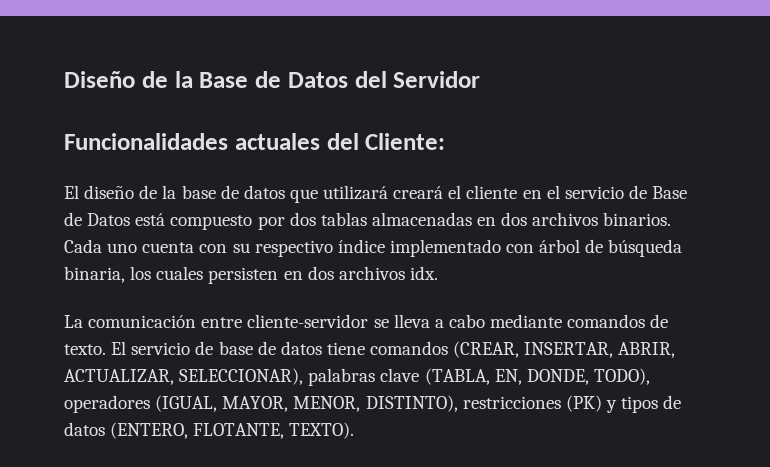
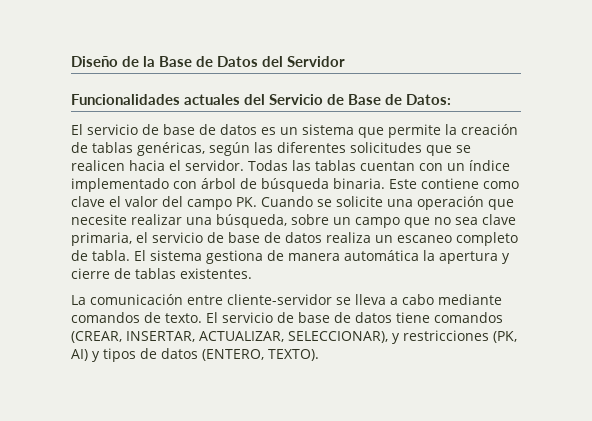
- Funcionalidades actuales del Cliente:
- El diseño de la base de datos que utilizará creará el cliente en el servicio de Base de Datos está compuesto por dos tablas almacenadas en dos archivos binarios. Cada uno cuenta con su respectivo índice implementado con árbol de búsqueda binaria, los cuales persisten en dos archivos idx.
+ Funcionalidades actuales del Servicio de Base de Datos:
+ El servicio de base de datos es un sistema que permite la creación de tablas genéricas, según las diferentes solicitudes que se realicen hacia el servidor. Todas las tablas cuentan con un índice implementado con árbol de búsqueda binaria. Este contiene como clave el valor del campo PK. Cuando se solicite una operación que necesite realizar una búsqueda, sobre un campo que no sea clave primaria, el servicio de base de datos realiza un escaneo completo de tabla. El sistema gestiona de manera automática la apertura y cierre de tablas existentes.
- El servicio de base de datos tiene comandos (CREAR, INSERTAR, ABRIR, ACTUALIZAR, SELECCIONAR), palabras clave (TABLA, EN, DONDE, TODO), operadores (IGUAL, MAYOR, MENOR, DISTINTO), restricciones (PK) y tipos de datos (ENTERO, FLOTANTE, TEXTO).
+ El servicio de base de datos tiene comandos (CREAR, INSERTAR, ACTUALIZAR, SELECCIONAR), y restricciones (PK, AI) y tipos de datos (ENTERO, TEXTO).

